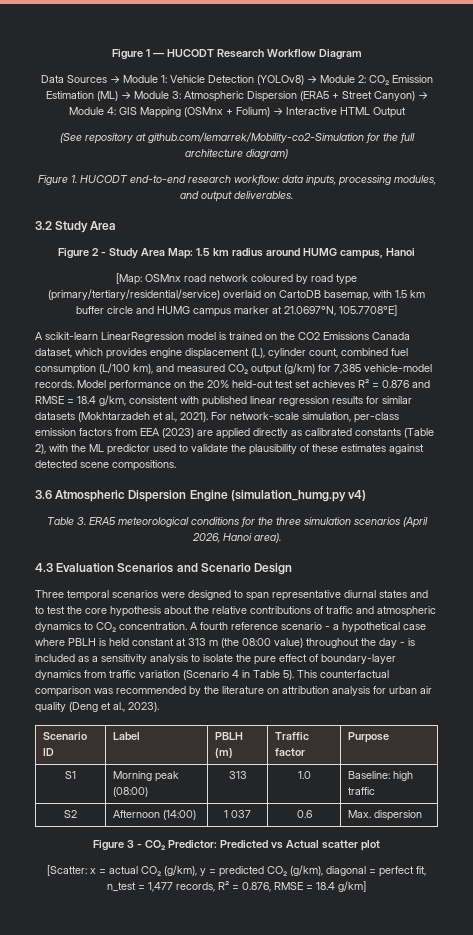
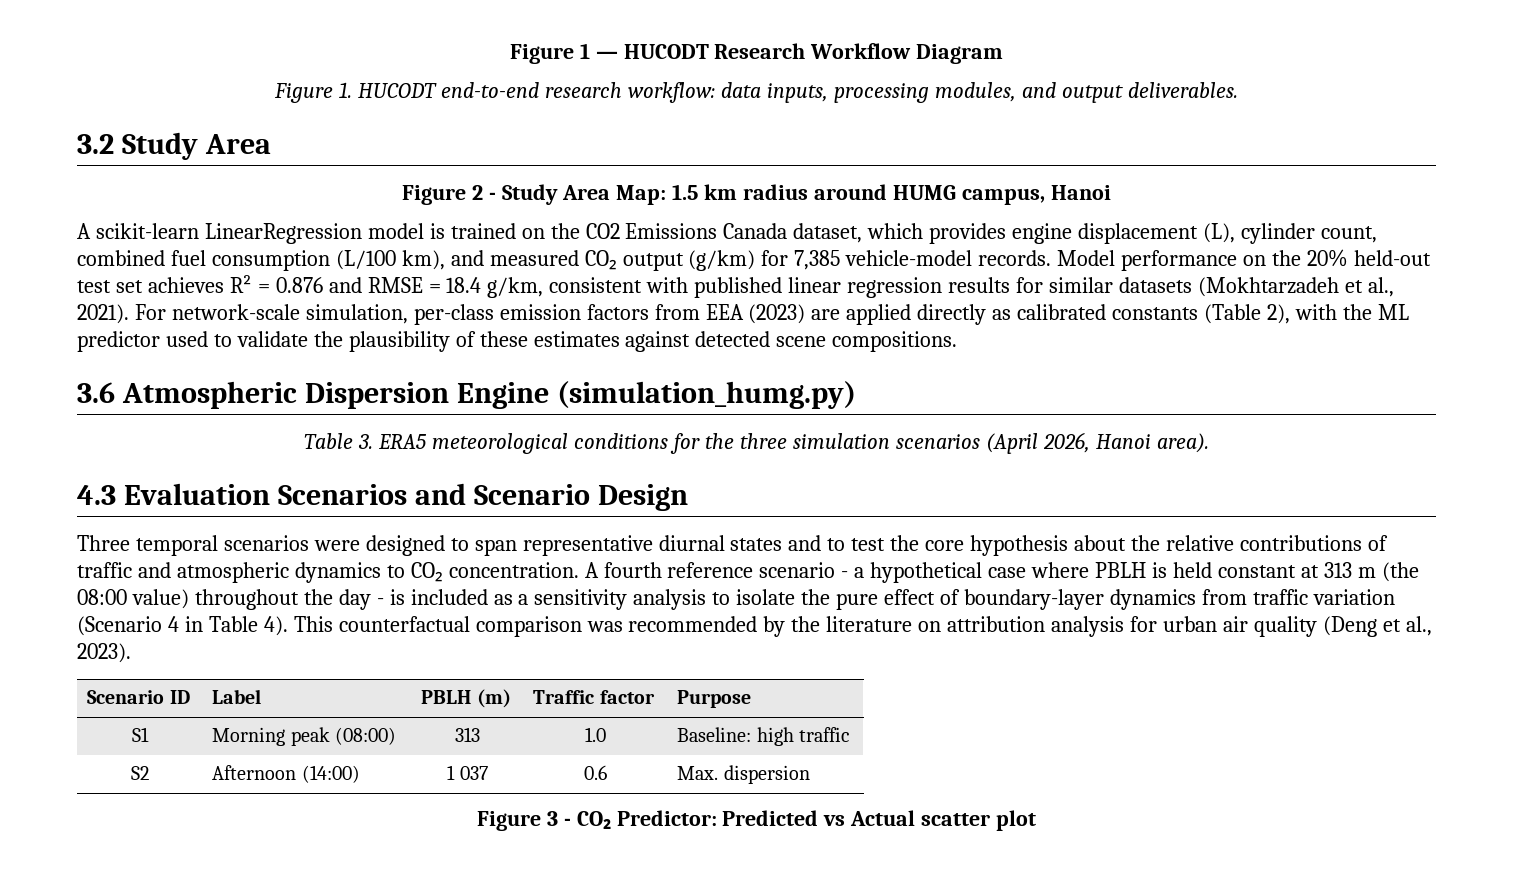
- Data Sources → Module 1: Vehicle Detection (YOLOv8) → Module 2: CO₂ Emission Estimation (ML) → Module 3: Atmospheric Dispersion (ERA5 + Street Canyon) → Module 4: GIS Mapping (OSMnx + Folium) → Interactive HTML Output
- (See repository at github.com/lemarrek/Mobility-co2-Simulation for the full architecture diagram)
- [Map: OSMnx road network coloured by road type (primary/tertiary/residential/service) overlaid on CartoDB basemap, with 1.5 km buffer circle and HUMG campus marker at 21.0697°N, 105.7708°E]
- 3.6 Atmospheric Dispersion Engine (simulation_humg.py v4)
+ 3.6 Atmospheric Dispersion Engine (simulation_humg.py)
- A fourth reference scenario - a hypothetical case where PBLH is held constant at 313 m (the 08:00 value) throughout the day - is included as a sensitivity analysis to isolate the pure effect of boundary-layer dynamics from traffic variation (Scenario 4 in Table 5).
+ A fourth reference scenario - a hypothetical case where PBLH is held constant at 313 m (the 08:00 value) throughout the day - is included as a sensitivity analysis to isolate the pure effect of boundary-layer dynamics from traffic variation (Scenario 4 in Table 4).
- [Scatter: x = actual CO₂ (g/km), y = predicted CO₂ (g/km), diagonal = perfect fit, n_test = 1,477 records, R² = 0.876, RMSE = 18.4 g/km]

